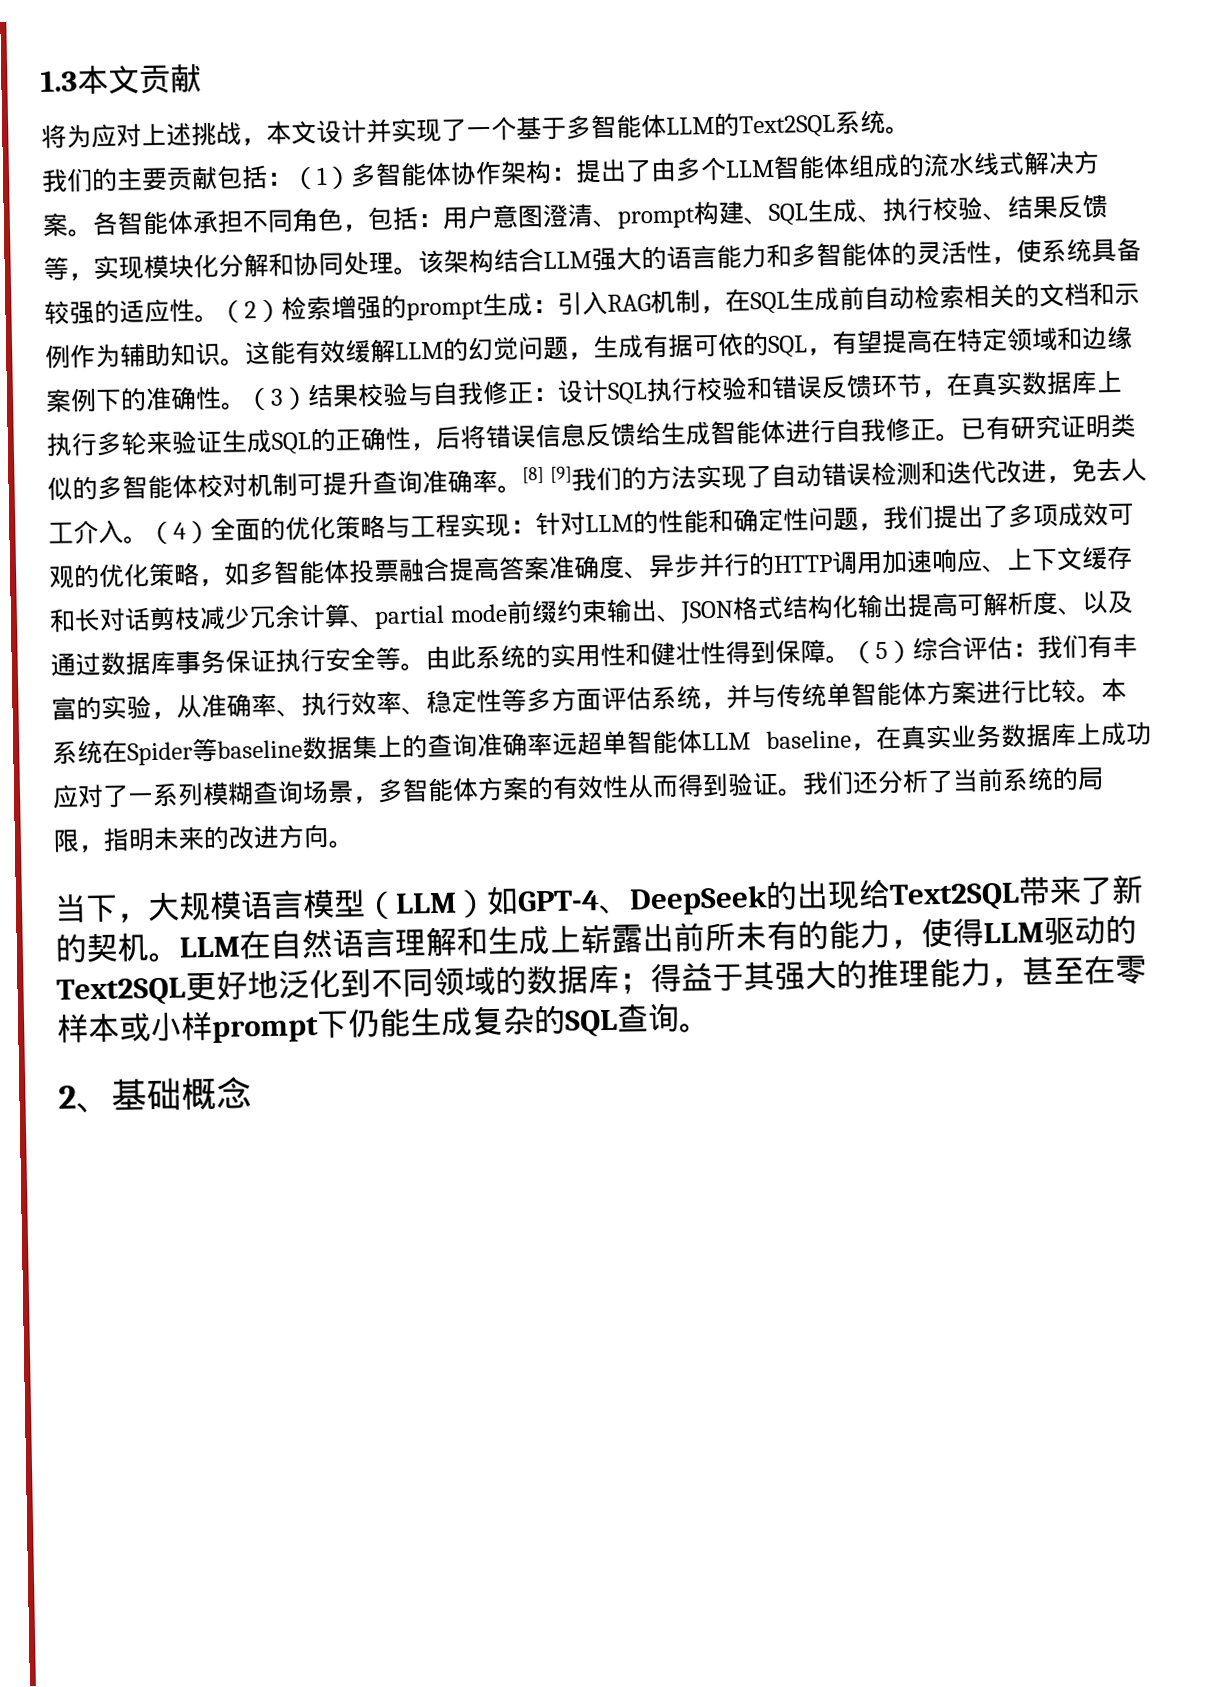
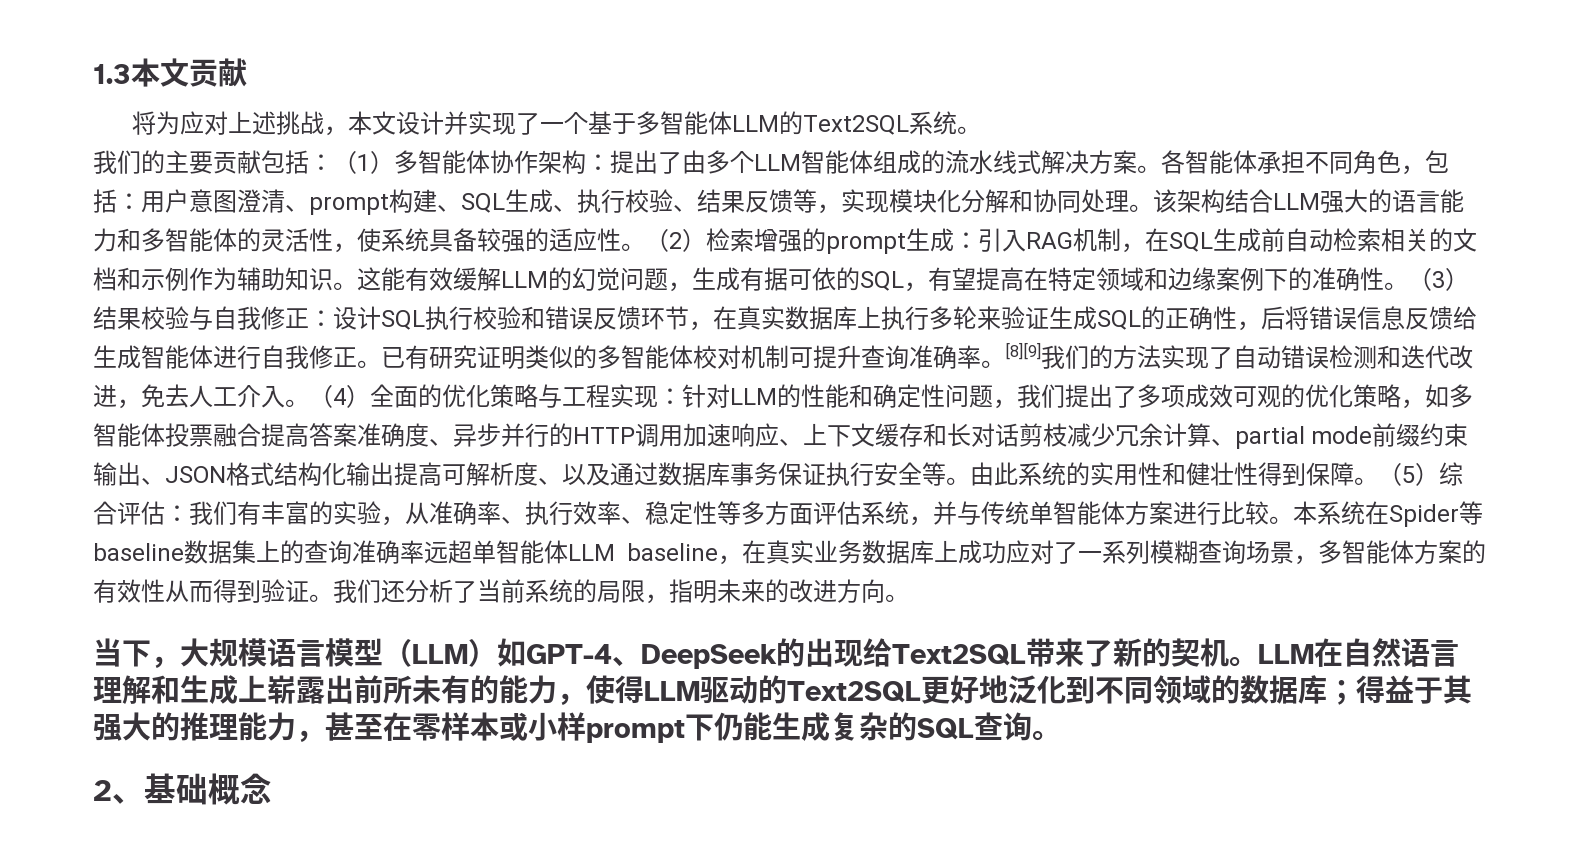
- [8] [9]我们的方法实现了自动错误检测和迭代改进，免去人工介入。
+ [8][9]我们的方法实现了自动错误检测和迭代改进，免去人工介入。

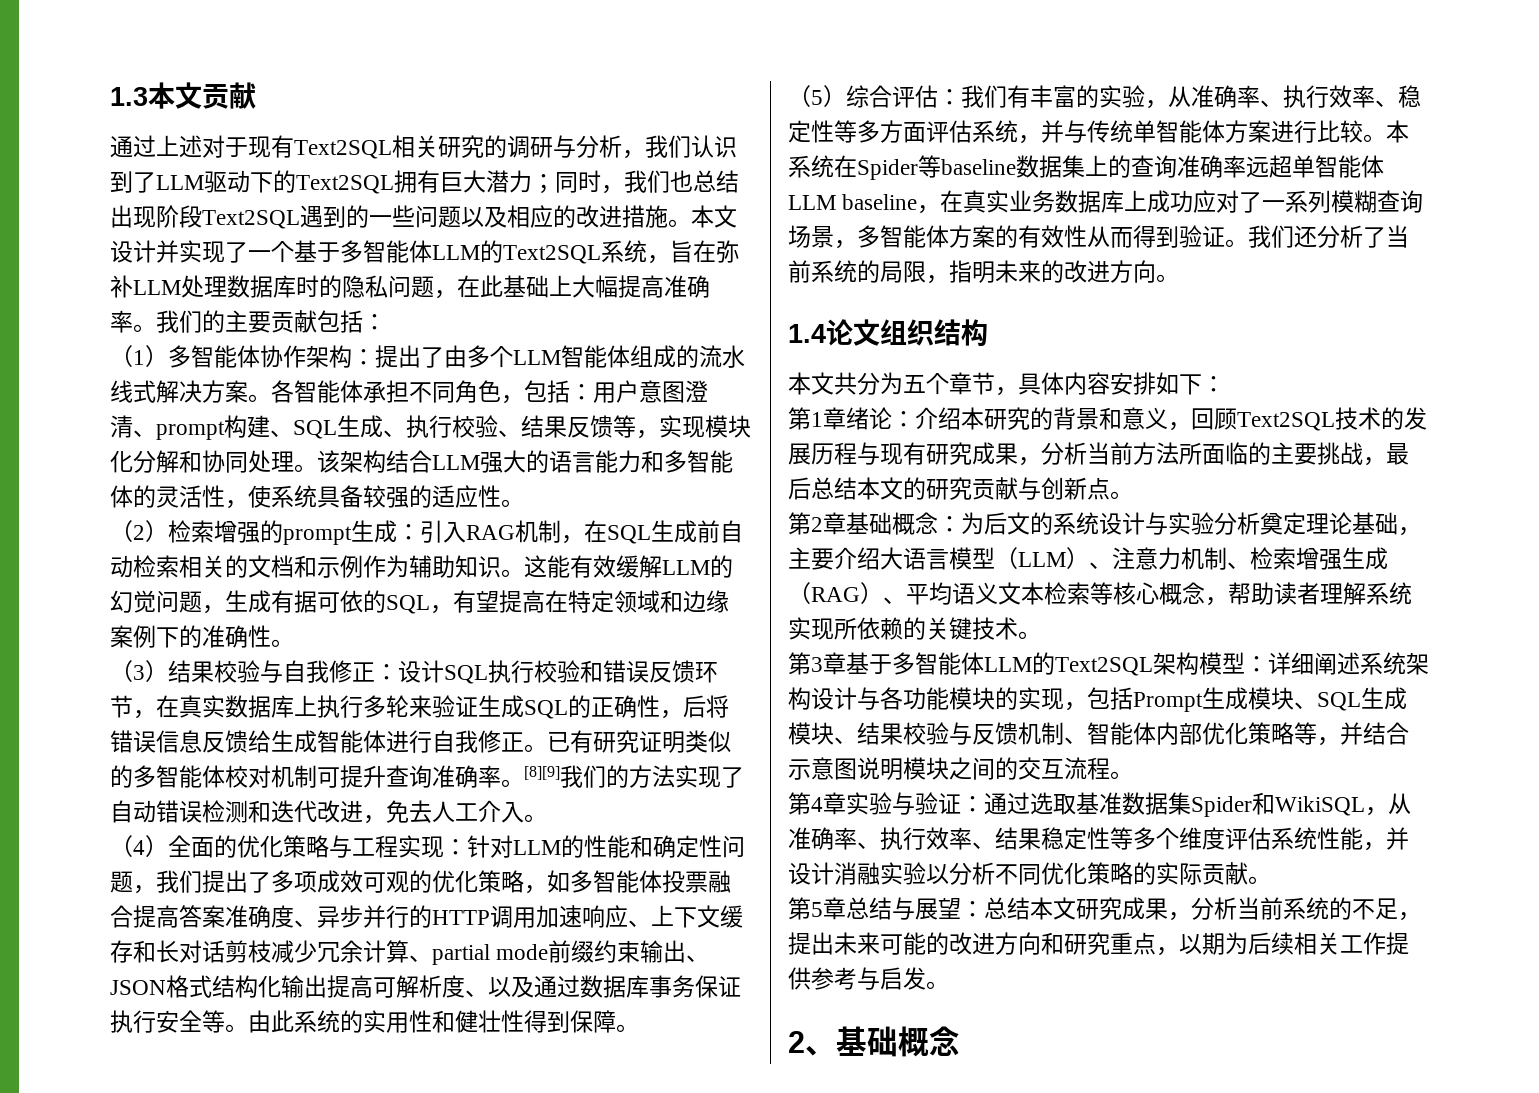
- 将为应对上述挑战，本文设计并实现了一个基于多智能体LLM的Text2SQL系统。
- 我们的主要贡献包括：（1）多智能体协作架构：提出了由多个LLM智能体组成的流水线式解决方案。
+ 通过上述对于现有Text2SQL相关研究的调研与分析，我们认识到了LLM驱动下的Text2SQL拥有巨大潜力；同时，我们也总结出现阶段Text2SQL遇到的一些问题以及相应的改进措施。本文设计并实现了一个基于多智能体LLM的Text2SQL系统，旨在弥补LLM处理数据库时的隐私问题，在此基础上大幅提高准确率。我们的主要贡献包括：
+ （1）多智能体协作架构：提出了由多个LLM智能体组成的流水线式解决方案。
- 该架构结合LLM强大的语言能力和多智能体的灵活性，使系统具备较强的适应性。（2）检索增强的prompt生成：引入RAG机制，在SQL生成前自动检索相关的文档和示例作为辅助知识。
+ 该架构结合LLM强大的语言能力和多智能体的灵活性，使系统具备较强的适应性。
+ （2）检索增强的prompt生成：引入RAG机制，在SQL生成前自动检索相关的文档和示例作为辅助知识。
- 这能有效缓解LLM的幻觉问题，生成有据可依的SQL，有望提高在特定领域和边缘案例下的准确性。（3）结果校验与自我修正：设计SQL执行校验和错误反馈环节，在真实数据库上执行多轮来验证生成SQL的正确性，后将错误信息反馈给生成智能体进行自我修正。
+ 这能有效缓解LLM的幻觉问题，生成有据可依的SQL，有望提高在特定领域和边缘案例下的准确性。
+ （3）结果校验与自我修正：设计SQL执行校验和错误反馈环节，在真实数据库上执行多轮来验证生成SQL的正确性，后将错误信息反馈给生成智能体进行自我修正。
- [8][9]我们的方法实现了自动错误检测和迭代改进，免去人工介入。（4）全面的优化策略与工程实现：
+ [8][9]我们的方法实现了自动错误检测和迭代改进，免去人工介入。
+ （4）全面的优化策略与工程实现：
- 由此系统的实用性和健壮性得到保障。（5）综合评估：我们有丰富的实验，从准确率、执行效率、稳定性等多方面评估系统，并与传统单智能体方案进行比较。
+ 由此系统的实用性和健壮性得到保障。
+ （5）综合评估：我们有丰富的实验，从准确率、执行效率、稳定性等多方面评估系统，并与传统单智能体方案进行比较。
- 当下，大规模语言模型（LLM）如GPT-4、DeepSeek的出现给Text2SQL带来了新的契机。LLM在自然语言理解和生成上崭露出前所未有的能力，使得LLM驱动的Text2SQL更好地泛化到不同领域的数据库；得益于其强大的推理能力，甚至在零样本或小样prompt下仍能生成复杂的SQL查询。
+ 1.4论文组织结构
+ 本文共分为五个章节，具体内容安排如下：
+ 第1章绪论：介绍本研究的背景和意义，回顾Text2SQL技术的发展历程与现有研究成果，分析当前方法所面临的主要挑战，最后总结本文的研究贡献与创新点。
+ 第2章基础概念：为后文的系统设计与实验分析奠定理论基础，主要介绍大语言模型（LLM）、注意力机制、检索增强生成（RAG）、平均语义文本检索等核心概念，帮助读者理解系统实现所依赖的关键技术。
+ 第3章基于多智能体LLM的Text2SQL架构模型：详细阐述系统架构设计与各功能模块的实现，包括Prompt生成模块、SQL生成模块、结果校验与反馈机制、智能体内部优化策略等，并结合示意图说明模块之间的交互流程。
+ 第4章实验与验证：通过选取基准数据集Spider和WikiSQL，从准确率、执行效率、结果稳定性等多个维度评估系统性能，并设计消融实验以分析不同优化策略的实际贡献。
+ 第5章总结与展望：总结本文研究成果，分析当前系统的不足，提出未来可能的改进方向和研究重点，以期为后续相关工作提供参考与启发。

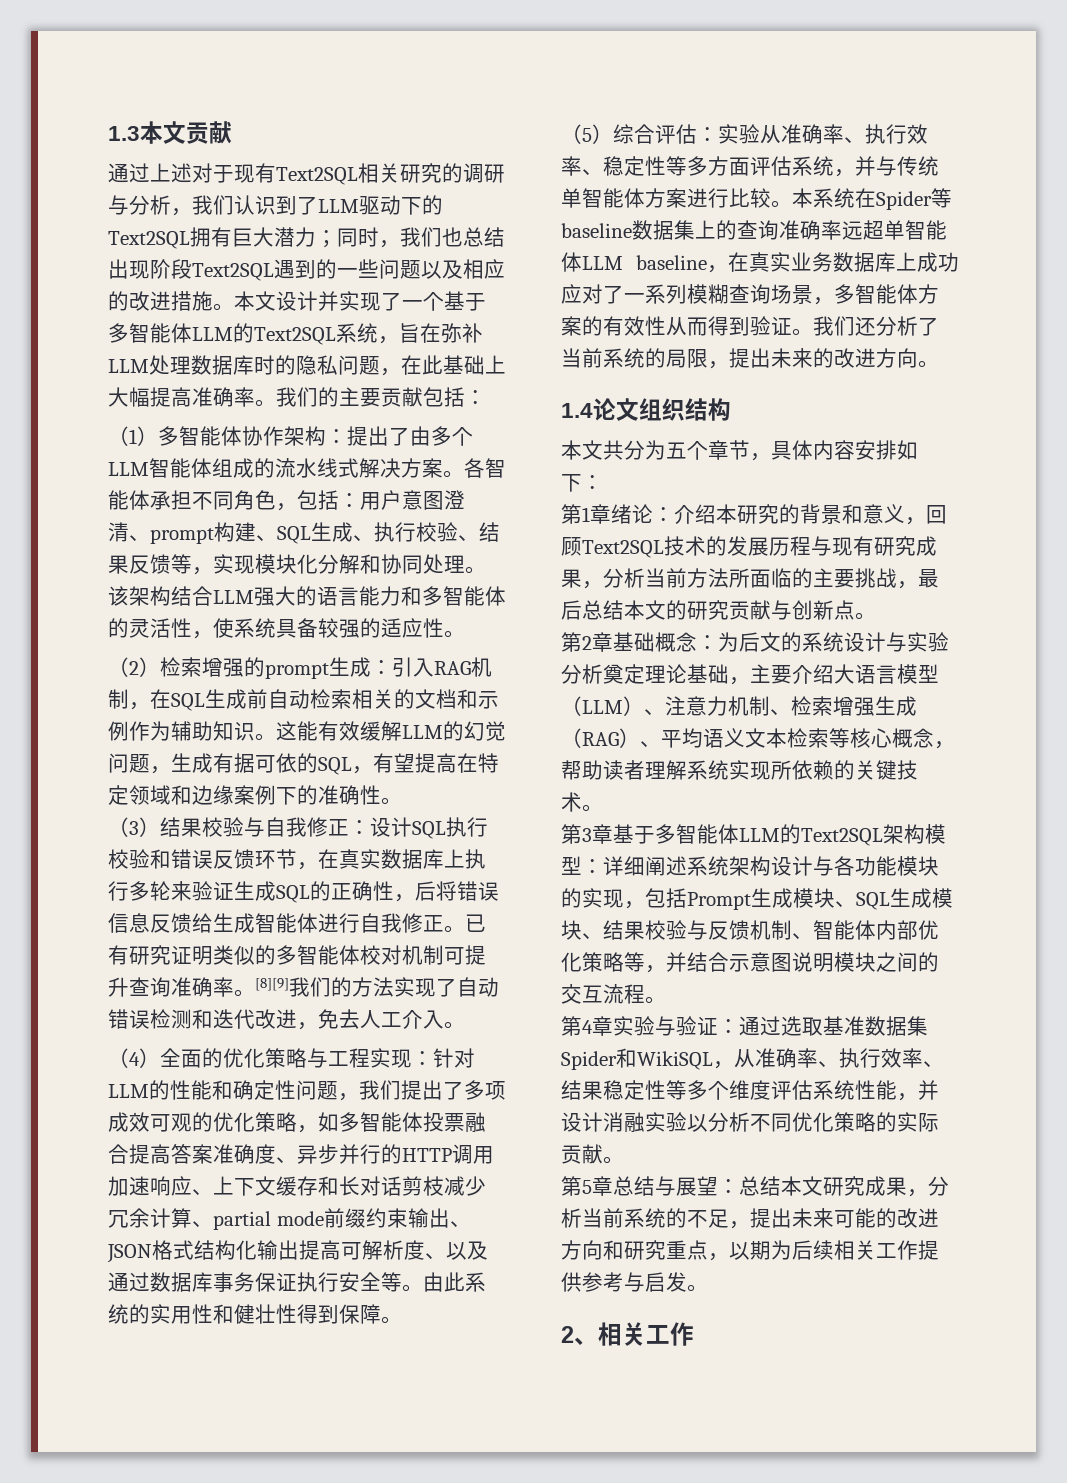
- （5）综合评估：我们有丰富的实验，从准确率、执行效率、稳定性等多方面评估系统，并与传统单智能体方案进行比较。
+ （5）综合评估：实验从准确率、执行效率、稳定性等多方面评估系统，并与传统单智能体方案进行比较。
- 我们还分析了当前系统的局限，指明未来的改进方向。
+ 我们还分析了当前系统的局限，提出未来的改进方向。
- 2、基础概念
+ 2、相关工作

